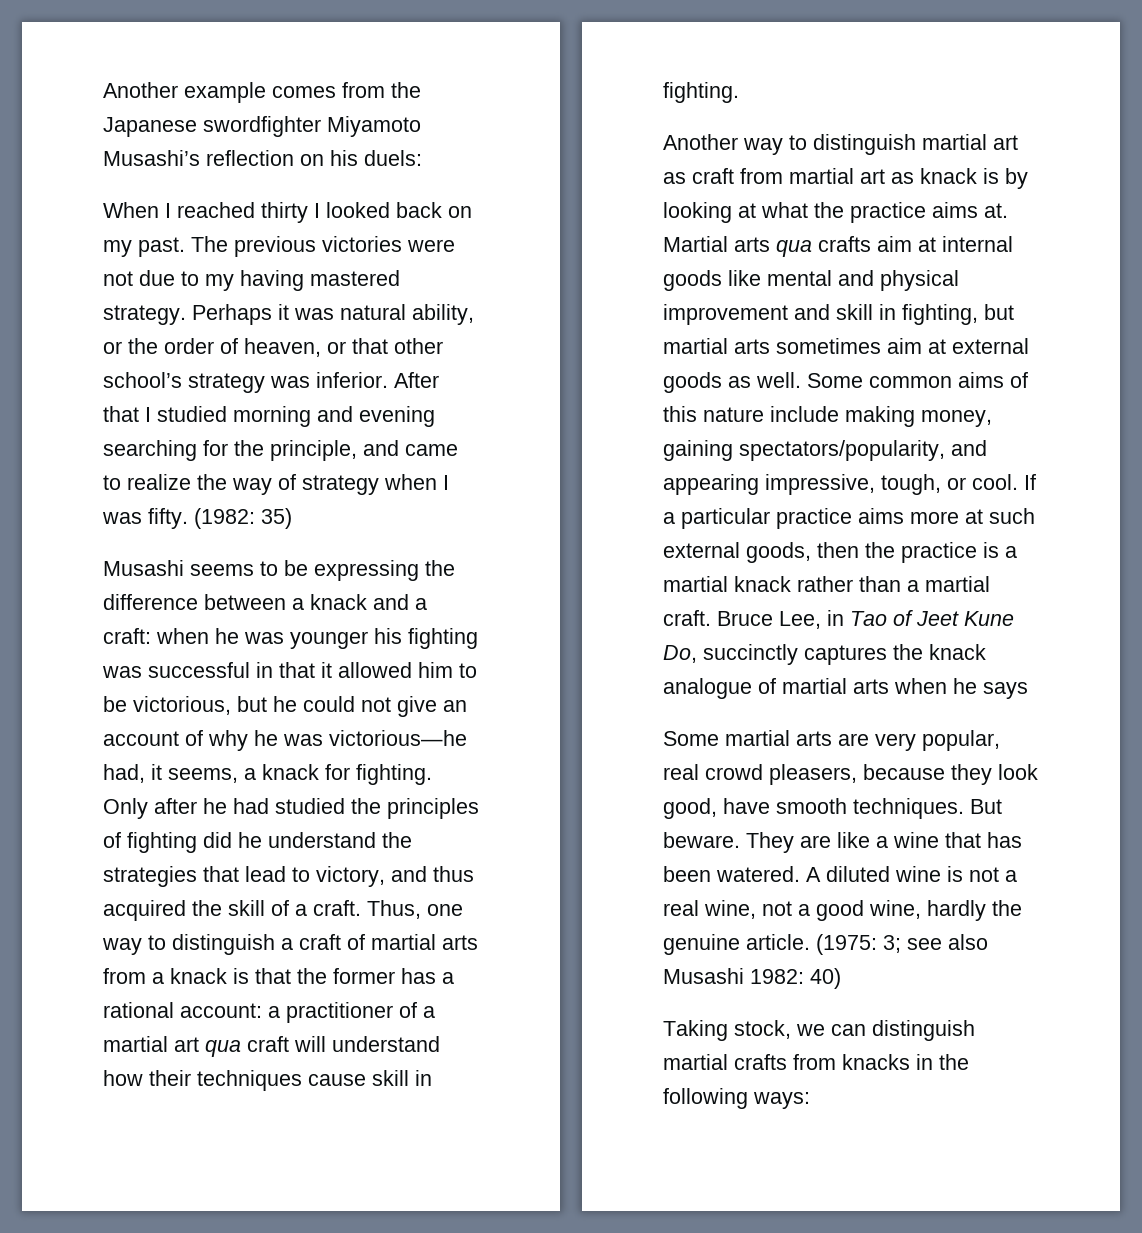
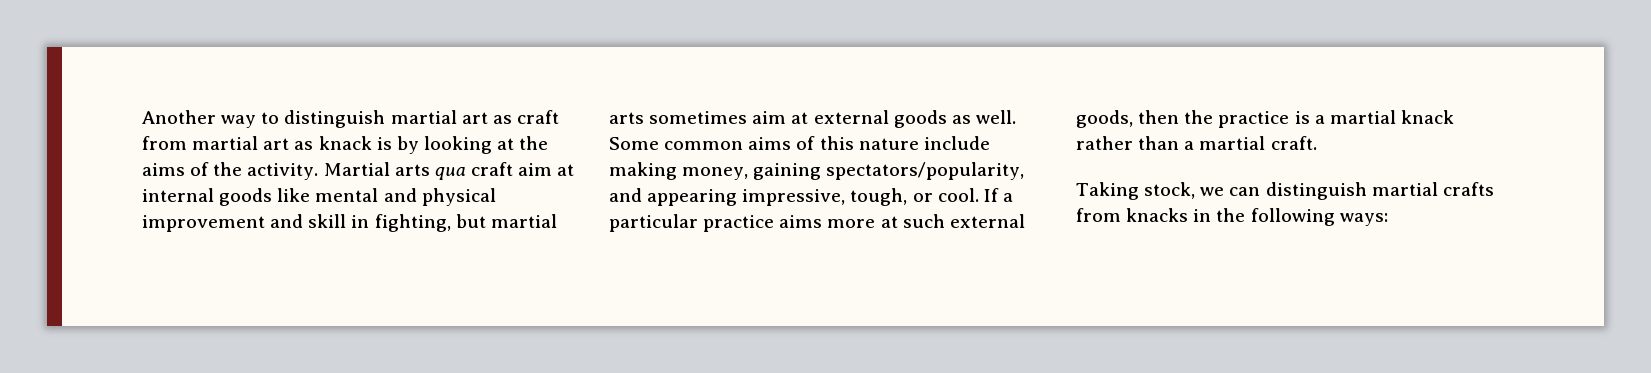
- Another example comes from the Japanese swordfighter Miyamoto Musashi’s reflection on his duels:
- When I reached thirty I looked back on my past. The previous victories were not due to my having mastered strategy. Perhaps it was natural ability, or the order of heaven, or that other school’s strategy was inferior. After that I studied morning and evening searching for the principle, and came to realize the way of strategy when I was fifty. (1982: 35)
- Musashi seems to be expressing the difference between a knack and a craft: when he was younger his fighting was successful in that it allowed him to be victorious, but he could not give an account of why he was victorious—he had, it seems, a knack for fighting. Only after he had studied the principles of fighting did he understand the strategies that lead to victory, and thus acquired the skill of a craft. Thus, one way to distinguish a craft of martial arts from a knack is that the former has a rational account: a practitioner of a martial art qua craft will understand how their techniques cause skill in fighting.
- Another way to distinguish martial art as craft from martial art as knack is by looking at what the practice aims at.
+ Another way to distinguish martial art as craft from martial art as knack is by looking at the aims of the activity.
- Martial arts qua crafts aim at internal goods like mental and physical improvement and skill in fighting, but martial arts sometimes aim at external goods as well.
+ Martial arts qua craft aim at internal goods like mental and physical improvement and skill in fighting, but martial arts sometimes aim at external goods as well.
- Bruce Lee, in Tao of Jeet Kune Do, succinctly captures the knack analogue of martial arts when he says
- Some martial arts are very popular, real crowd pleasers, because they look good, have smooth techniques. But beware. They are like a wine that has been watered. A diluted wine is not a real wine, not a good wine, hardly the genuine article. (1975: 3; see also Musashi 1982: 40)

